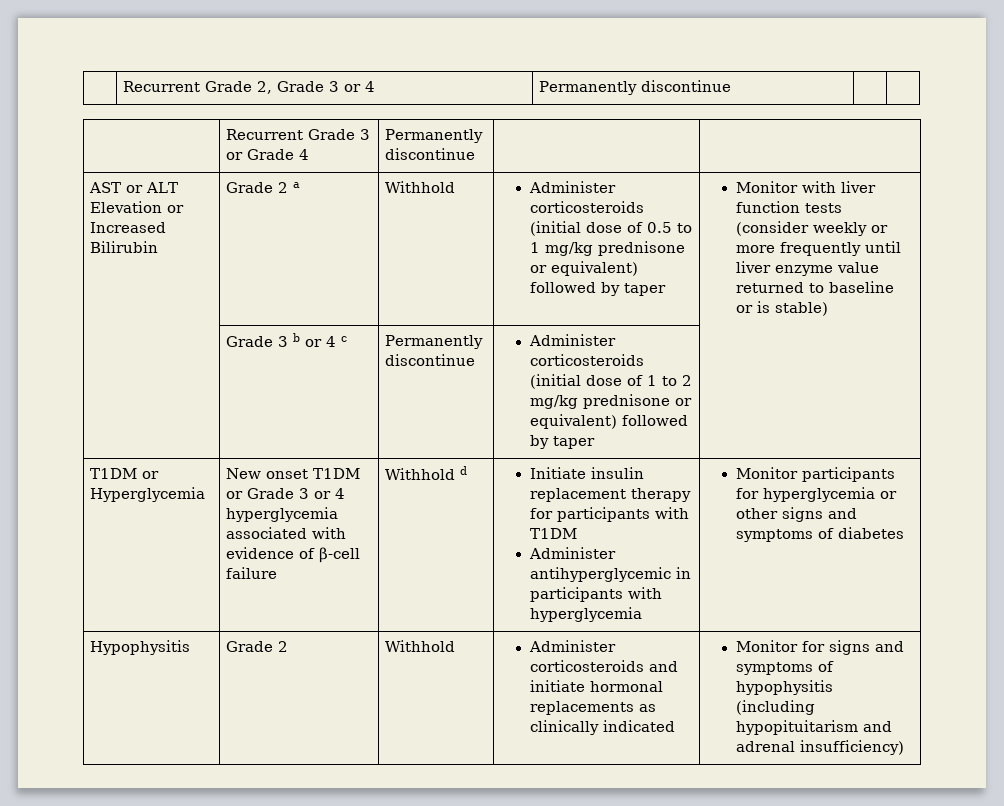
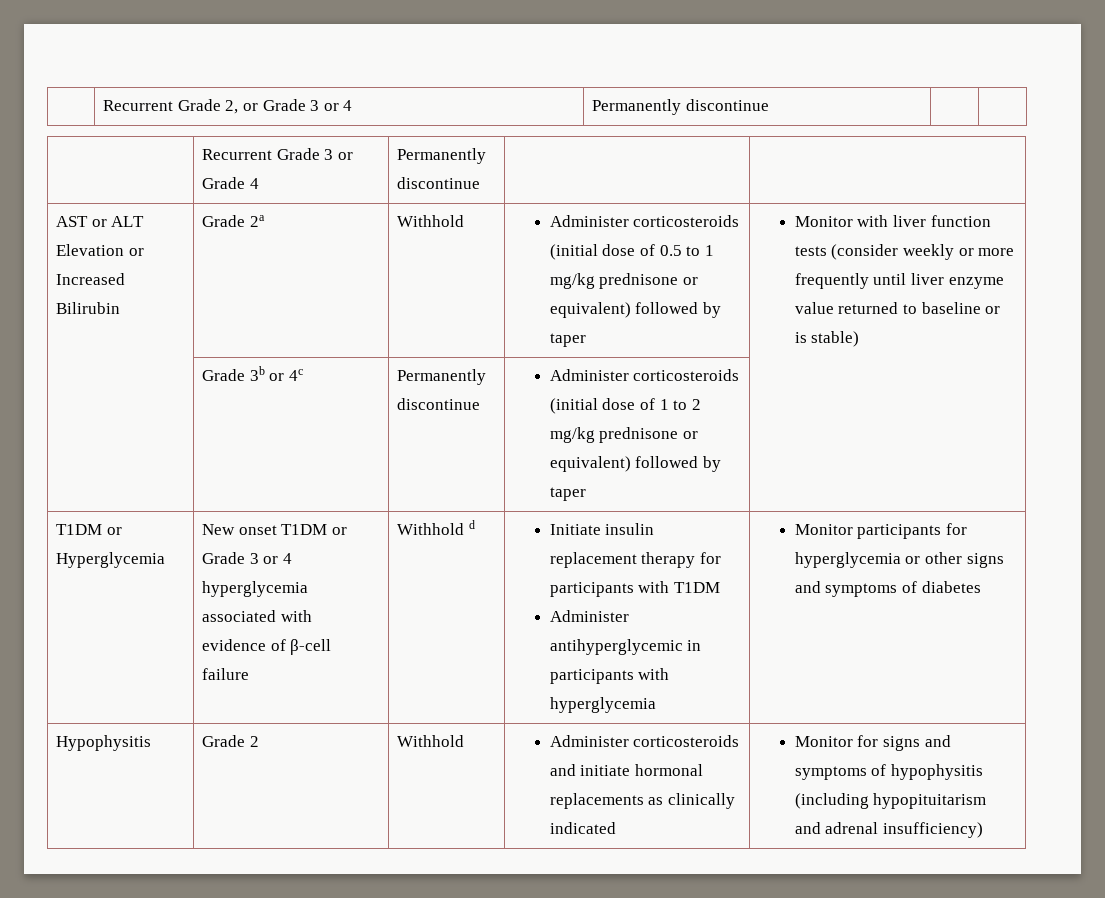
- | Recurrent Grade 2, Grade 3 or 4 | Permanently discontinue | |
+ | Recurrent Grade 2, or Grade 3 or 4 | Permanently discontinue | |
- Grade 2 a
+ Grade 2a
- | Grade 3 b or 4 c | Permanently discontinue | Administer corticosteroids (initial dose of 1 to 2 mg/kg prednisone or equivalent) followed by taper |
+ | Grade 3b or 4c | Permanently discontinue | Administer corticosteroids (initial dose of 1 to 2 mg/kg prednisone or equivalent) followed by taper |

